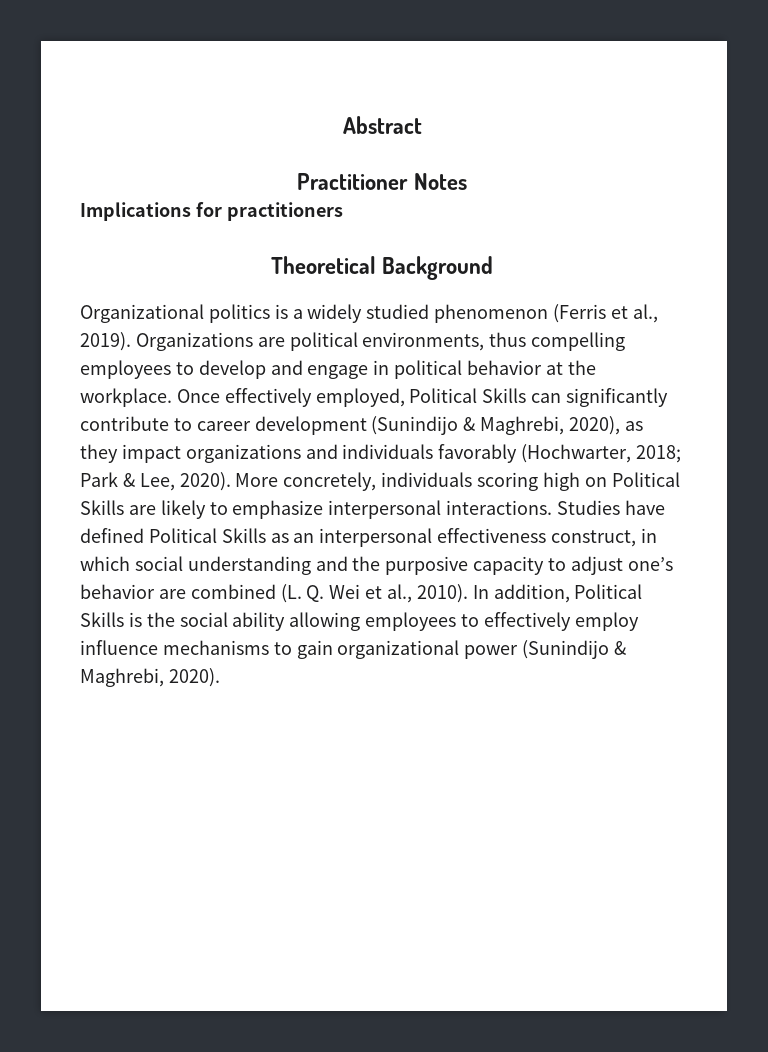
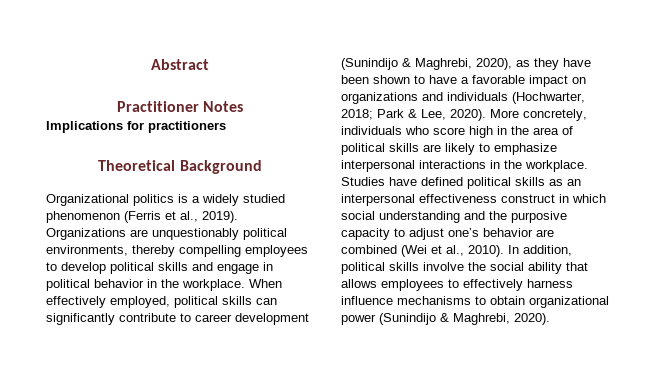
- Organizations are political environments, thus compelling employees to develop and engage in political behavior at the workplace. Once effectively employed, Political Skills can significantly contribute to career development (Sunindijo & Maghrebi, 2020), as they impact organizations and individuals favorably (Hochwarter, 2018; Park & Lee, 2020).
+ Organizations are unquestionably political environments, thereby compelling employees to develop political skills and engage in political behavior in the workplace. When effectively employed, political skills can significantly contribute to career development (Sunindijo & Maghrebi, 2020), as they have been shown to have a favorable impact on organizations and individuals (Hochwarter, 2018; Park & Lee, 2020).
- More concretely, individuals scoring high on Political Skills are likely to emphasize interpersonal interactions.
+ More concretely, individuals who score high in the area of political skills are likely to emphasize interpersonal interactions in the workplace.
- Studies have defined Political Skills as an interpersonal effectiveness construct, in which social understanding and the purposive capacity to adjust one’s behavior are combined (L. Q. Wei et al., 2010).
+ Studies have defined political skills as an interpersonal effectiveness construct in which social understanding and the purposive capacity to adjust one’s behavior are combined (Wei et al., 2010).
- In addition, Political Skills is the social ability allowing employees to effectively employ influence mechanisms to gain organizational power (Sunindijo & Maghrebi, 2020).
+ In addition, political skills involve the social ability that allows employees to effectively harness influence mechanisms to obtain organizational power (Sunindijo & Maghrebi, 2020).

